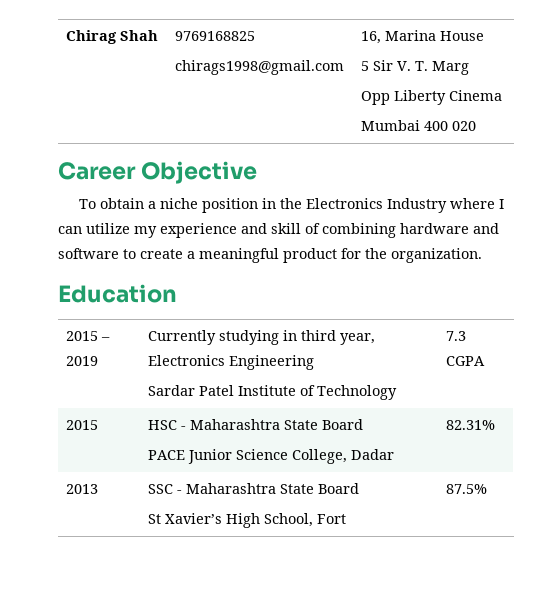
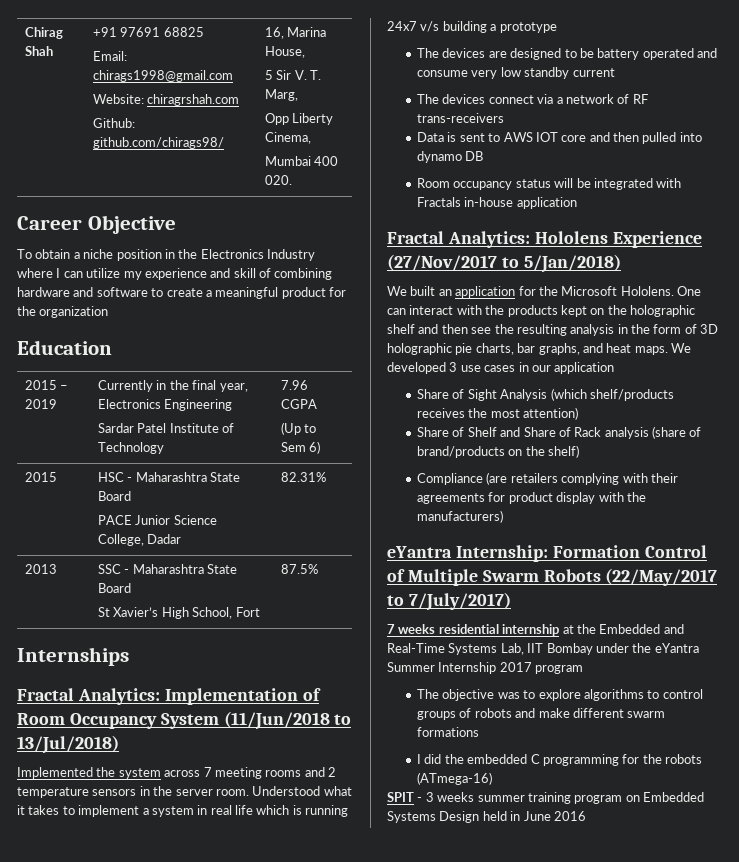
- Chirag Shah | 9769168825
- chirags1998@gmail.com | 16, Marina House
- 5 Sir V. T. Marg
- Opp Liberty Cinema
- Mumbai 400 020
+ Chirag Shah | +91 97691 68825
+ Email: chirags1998@gmail.com
+ Website: chiragrshah.com
+ Github: github.com/chirags98/ | 16, Marina House,
+ 5 Sir V. T. Marg,
+ Opp Liberty Cinema,
+ Mumbai 400 020.
- To obtain a niche position in the Electronics Industry where I can utilize my experience and skill of combining hardware and software to create a meaningful product for the organization.
+ To obtain a niche position in the Electronics Industry where I can utilize my experience and skill of combining hardware and software to create a meaningful product for the organization
- 2015 – 2019 | Currently studying in third year, Electronics Engineering
- Sardar Patel Institute of Technology | 7.3 CGPA
+ 2015 – 2019 | Currently in the final year, Electronics Engineering
+ Sardar Patel Institute of Technology | 7.96 CGPA
+ (Up to Sem 6)
+ Internships
+ Fractal Analytics: Implementation of Room Occupancy System (11/Jun/2018 to 13/Jul/2018)
+ Implemented the system across 7 meeting rooms and 2 temperature sensors in the server room. Understood what it takes to implement a system in real life which is running 24x7 v/s building a prototype
+ The devices are designed to be battery operated and consume very low standby current
+ The devices connect via a network of RF trans-receivers
+ Data is sent to AWS IOT core and then pulled into dynamo DB
+ Room occupancy status will be integrated with Fractals in-house application
+ Fractal Analytics: Hololens Experience (27/Nov/2017 to 5/Jan/2018)
+ We built an application for the Microsoft Hololens. One can interact with the products kept on the holographic shelf and then see the resulting analysis in the form of 3D holographic pie charts, bar graphs, and heat maps. We developed 3 use cases in our application
+ Share of Sight Analysis (which shelf/products receives the most attention)
+ Share of Shelf and Share of Rack analysis (share of brand/products on the shelf)
+ Compliance (are retailers complying with their agreements for product display with the manufacturers)
+ eYantra Internship: Formation Control of Multiple Swarm Robots (22/May/2017 to 7/July/2017)
+ 7 weeks residential internship at the Embedded and Real-Time Systems Lab, IIT Bombay under the eYantra Summer Internship 2017 program
+ The objective was to explore algorithms to control groups of robots and make different swarm formations
+ I did the embedded C programming for the robots (ATmega-16)
+ SPIT - 3 weeks summer training program on Embedded Systems Design held in June 2016

